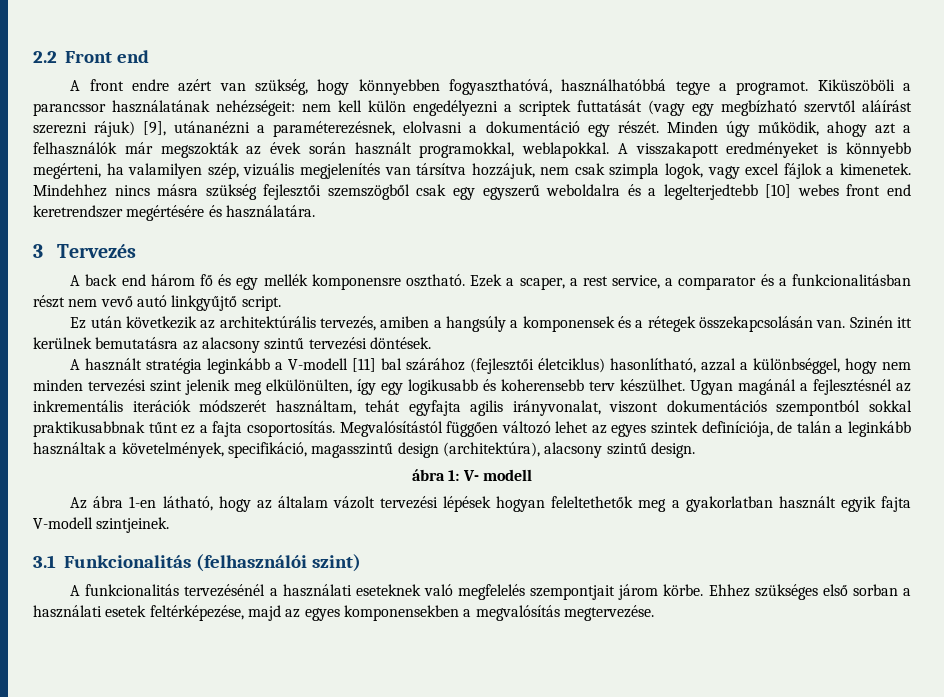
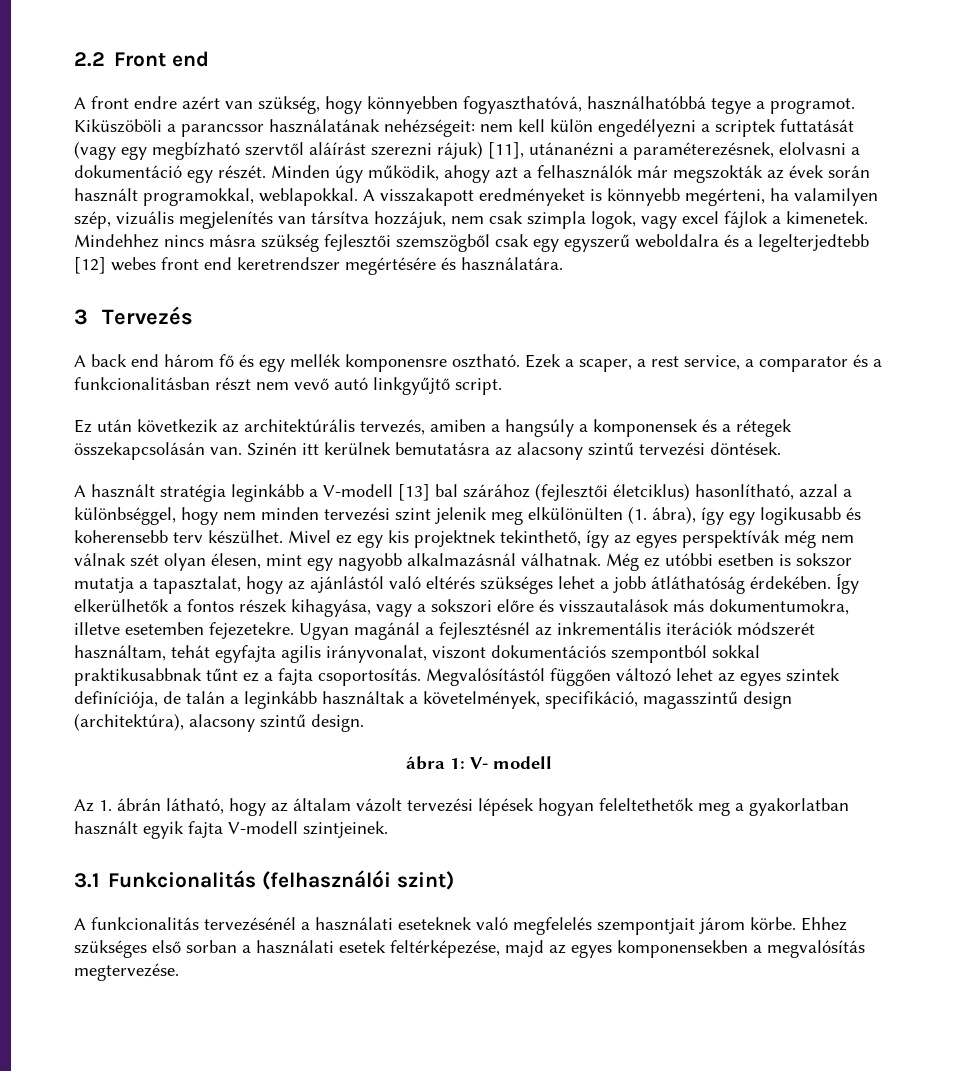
- Kiküszöböli a parancssor használatának nehézségeit: nem kell külön engedélyezni a scriptek futtatását (vagy egy megbízható szervtől aláírást szerezni rájuk) [9], utánanézni a paraméterezésnek, elolvasni a dokumentáció egy részét.
+ Kiküszöböli a parancssor használatának nehézségeit: nem kell külön engedélyezni a scriptek futtatását (vagy egy megbízható szervtől aláírást szerezni rájuk) [11], utánanézni a paraméterezésnek, elolvasni a dokumentáció egy részét.
- Mindehhez nincs másra szükség fejlesztői szemszögből csak egy egyszerű weboldalra és a legelterjedtebb [10] webes front end keretrendszer megértésére és használatára.
+ Mindehhez nincs másra szükség fejlesztői szemszögből csak egy egyszerű weboldalra és a legelterjedtebb [12] webes front end keretrendszer megértésére és használatára.
- A használt stratégia leginkább a V-modell [11] bal szárához (fejlesztői életciklus) hasonlítható, azzal a különbséggel, hogy nem minden tervezési szint jelenik meg elkülönülten, így egy logikusabb és koherensebb terv készülhet.
+ A használt stratégia leginkább a V-modell [13] bal szárához (fejlesztői életciklus) hasonlítható, azzal a különbséggel, hogy nem minden tervezési szint jelenik meg elkülönülten (1. ábra), így egy logikusabb és koherensebb terv készülhet.
+ Mivel ez egy kis projektnek tekinthető, így az egyes perspektívák még nem válnak szét olyan élesen, mint egy nagyobb alkalmazásnál válhatnak. Még ez utóbbi esetben is sokszor mutatja a tapasztalat, hogy az ajánlástól való eltérés szükséges lehet a jobb átláthatóság érdekében. Így elkerülhetők a fontos részek kihagyása, vagy a sokszori előre és visszautalások más dokumentumokra, illetve esetemben fejezetekre.
- Az ábra 1-en látható, hogy az általam vázolt tervezési lépések hogyan feleltethetők meg a gyakorlatban használt egyik fajta V-modell szintjeinek.
+ Az 1. ábrán látható, hogy az általam vázolt tervezési lépések hogyan feleltethetők meg a gyakorlatban használt egyik fajta V-modell szintjeinek.

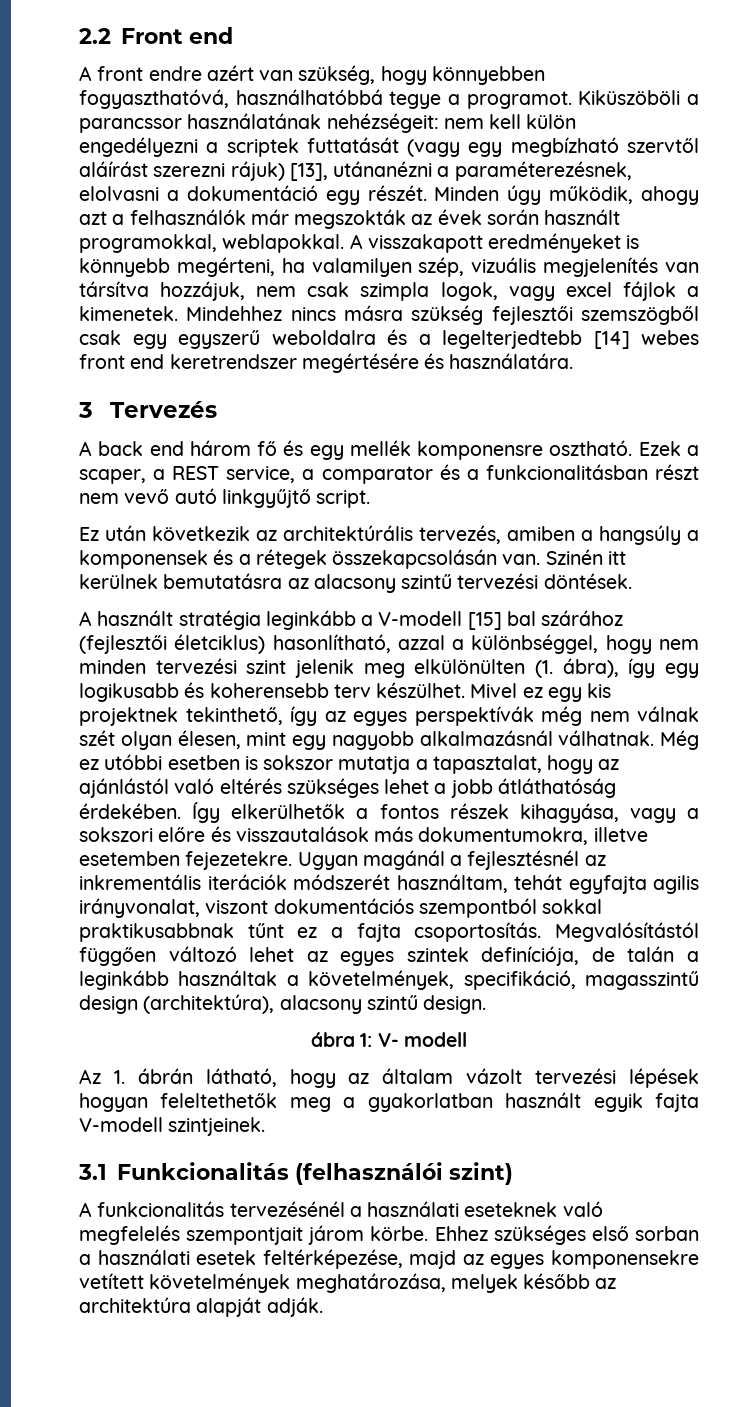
- Kiküszöböli a parancssor használatának nehézségeit: nem kell külön engedélyezni a scriptek futtatását (vagy egy megbízható szervtől aláírást szerezni rájuk) [11], utánanézni a paraméterezésnek, elolvasni a dokumentáció egy részét.
+ Kiküszöböli a parancssor használatának nehézségeit: nem kell külön engedélyezni a scriptek futtatását (vagy egy megbízható szervtől aláírást szerezni rájuk) [13], utánanézni a paraméterezésnek, elolvasni a dokumentáció egy részét.
- Mindehhez nincs másra szükség fejlesztői szemszögből csak egy egyszerű weboldalra és a legelterjedtebb [12] webes front end keretrendszer megértésére és használatára.
+ Mindehhez nincs másra szükség fejlesztői szemszögből csak egy egyszerű weboldalra és a legelterjedtebb [14] webes front end keretrendszer megértésére és használatára.
- Ezek a scaper, a rest service, a comparator és a funkcionalitásban részt nem vevő autó linkgyűjtő script.
+ Ezek a scaper, a REST service, a comparator és a funkcionalitásban részt nem vevő autó linkgyűjtő script.
- A használt stratégia leginkább a V-modell [13] bal szárához (fejlesztői életciklus) hasonlítható, azzal a különbséggel, hogy nem minden tervezési szint jelenik meg elkülönülten (1. ábra), így egy logikusabb és koherensebb terv készülhet.
+ A használt stratégia leginkább a V-modell [15] bal szárához (fejlesztői életciklus) hasonlítható, azzal a különbséggel, hogy nem minden tervezési szint jelenik meg elkülönülten (1. ábra), így egy logikusabb és koherensebb terv készülhet.
- Ehhez szükséges első sorban a használati esetek feltérképezése, majd az egyes komponensekben a megvalósítás megtervezése.
+ Ehhez szükséges első sorban a használati esetek feltérképezése, majd az egyes komponensekre vetített követelmények meghatározása, melyek később az architektúra alapját adják.

